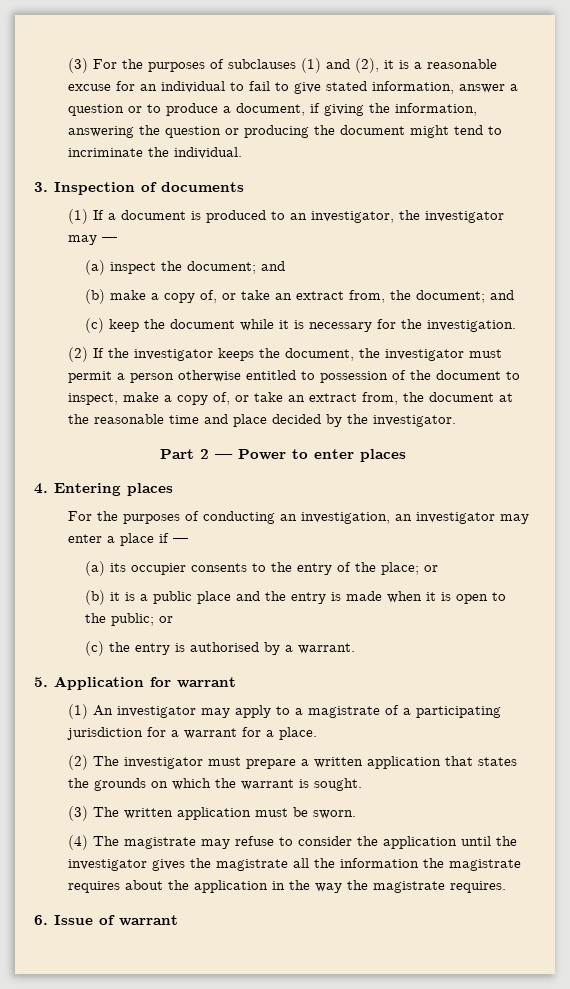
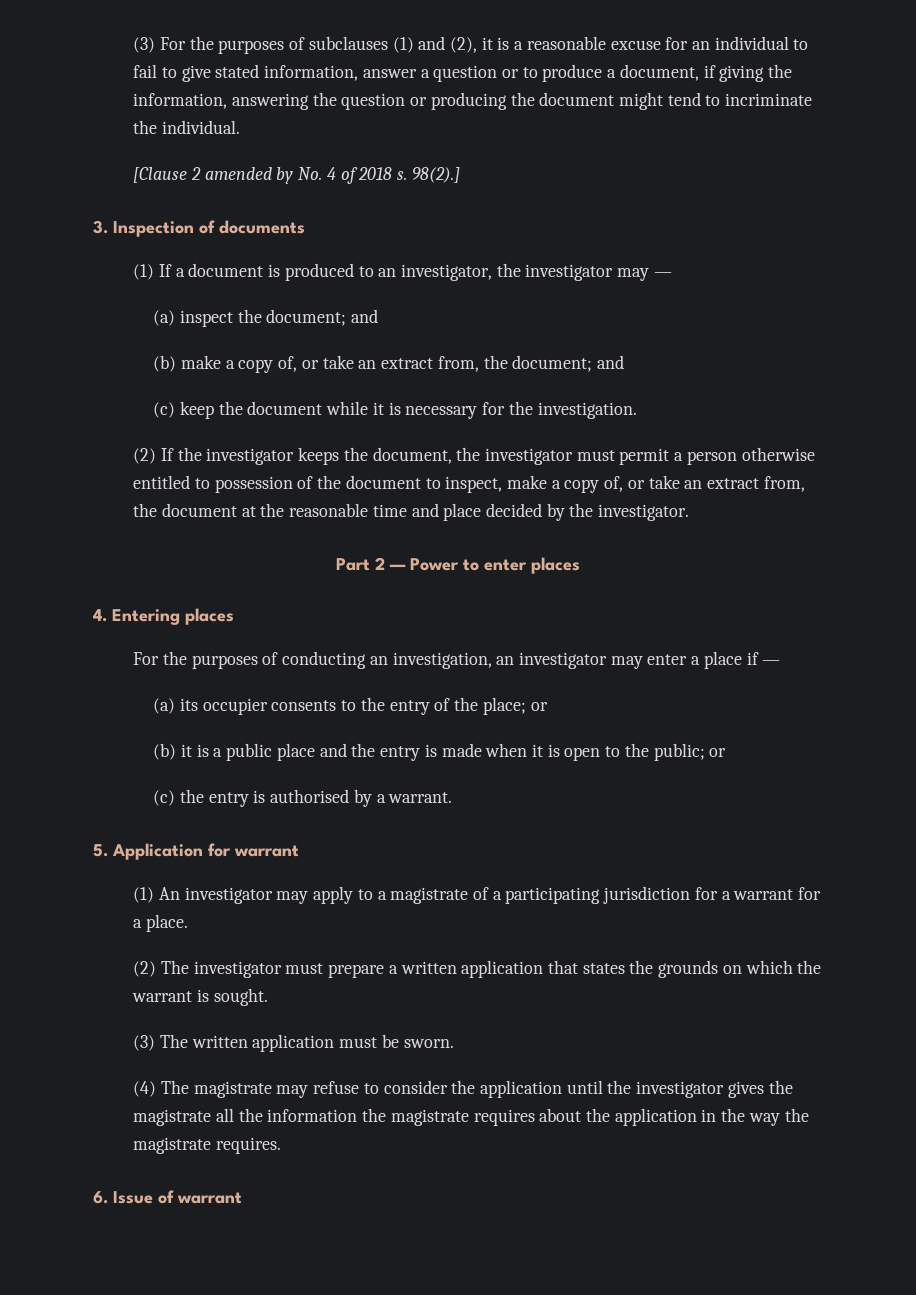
+ [Clause 2 amended by No. 4 of 2018 s. 98(2).]

